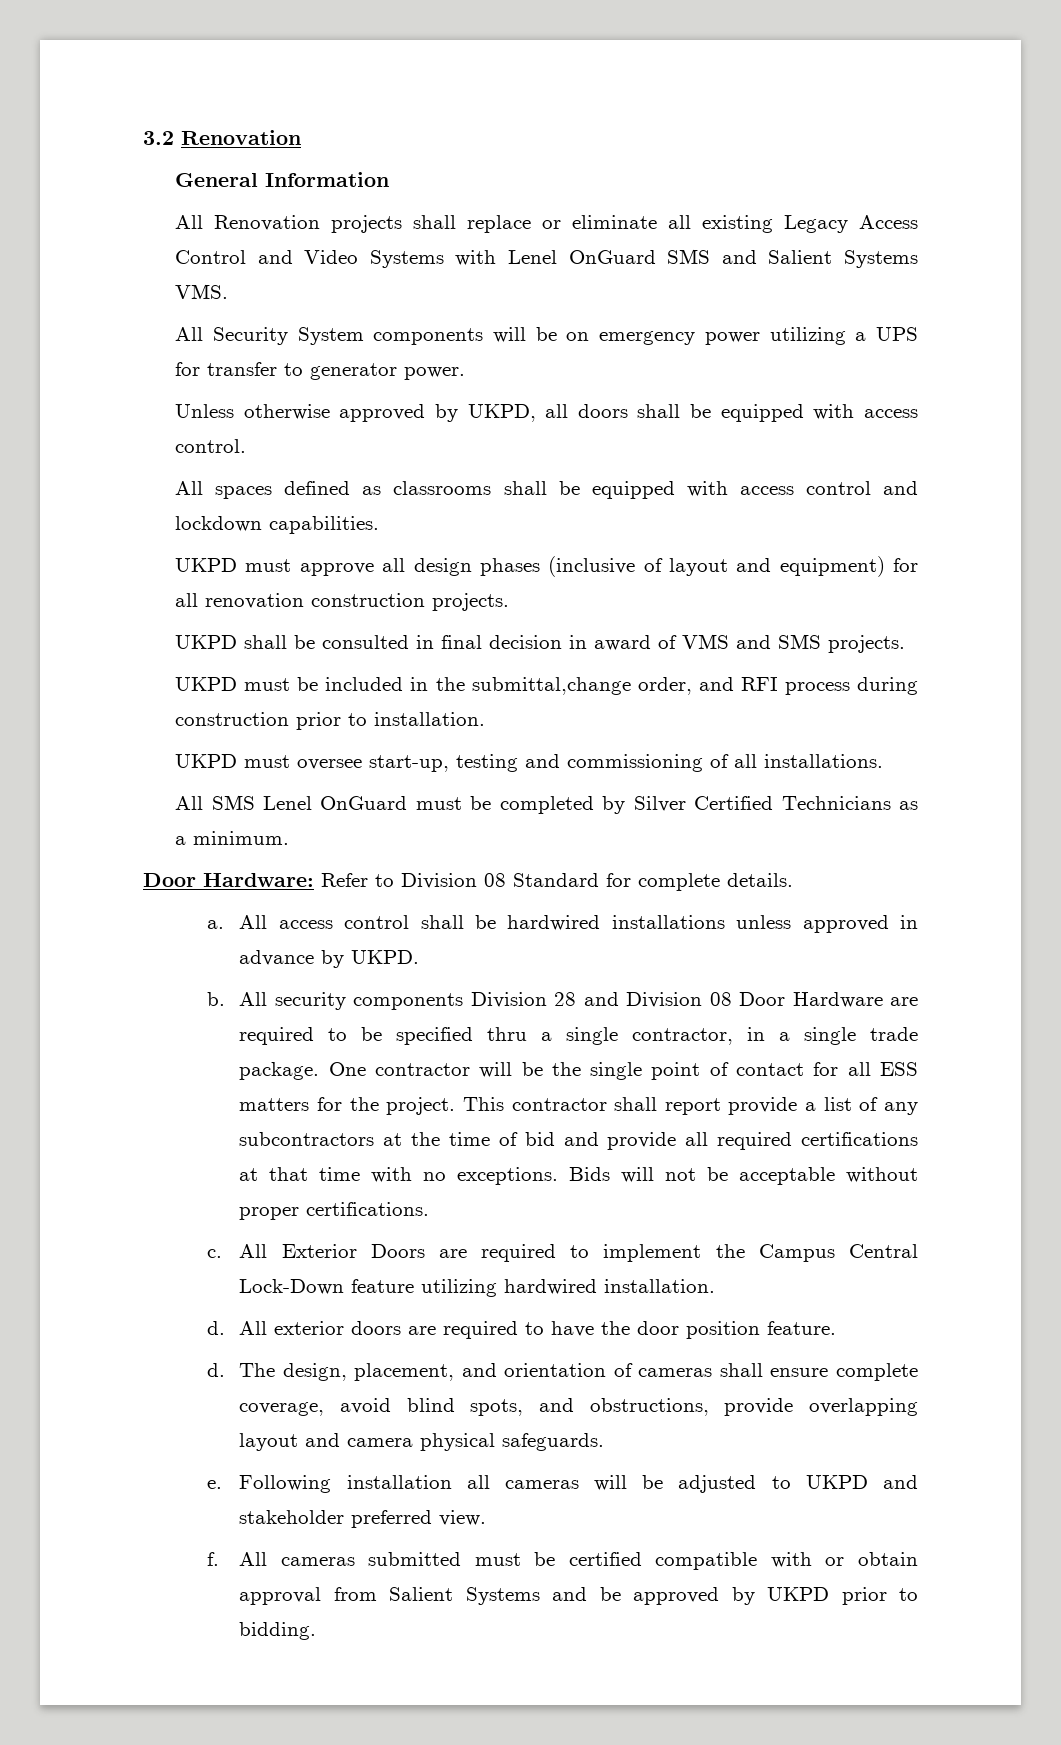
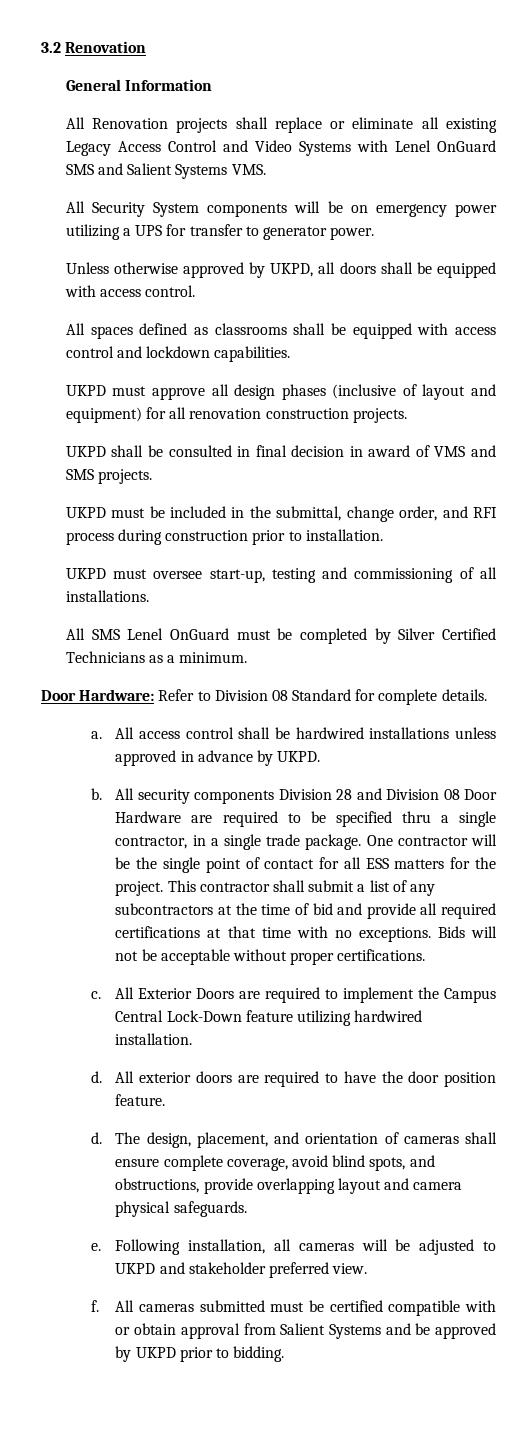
- UKPD must be included in the submittal,change order, and RFI process during construction prior to installation.
+ UKPD must be included in the submittal, change order, and RFI process during construction prior to installation.
- This contractor shall report provide a list of any subcontractors at the time of bid and provide all required certifications at that time with no exceptions.
+ This contractor shall submit a list of any subcontractors at the time of bid and provide all required certifications at that time with no exceptions.
- Following installation all cameras will be adjusted to UKPD and stakeholder preferred view.
+ Following installation, all cameras will be adjusted to UKPD and stakeholder preferred view.

